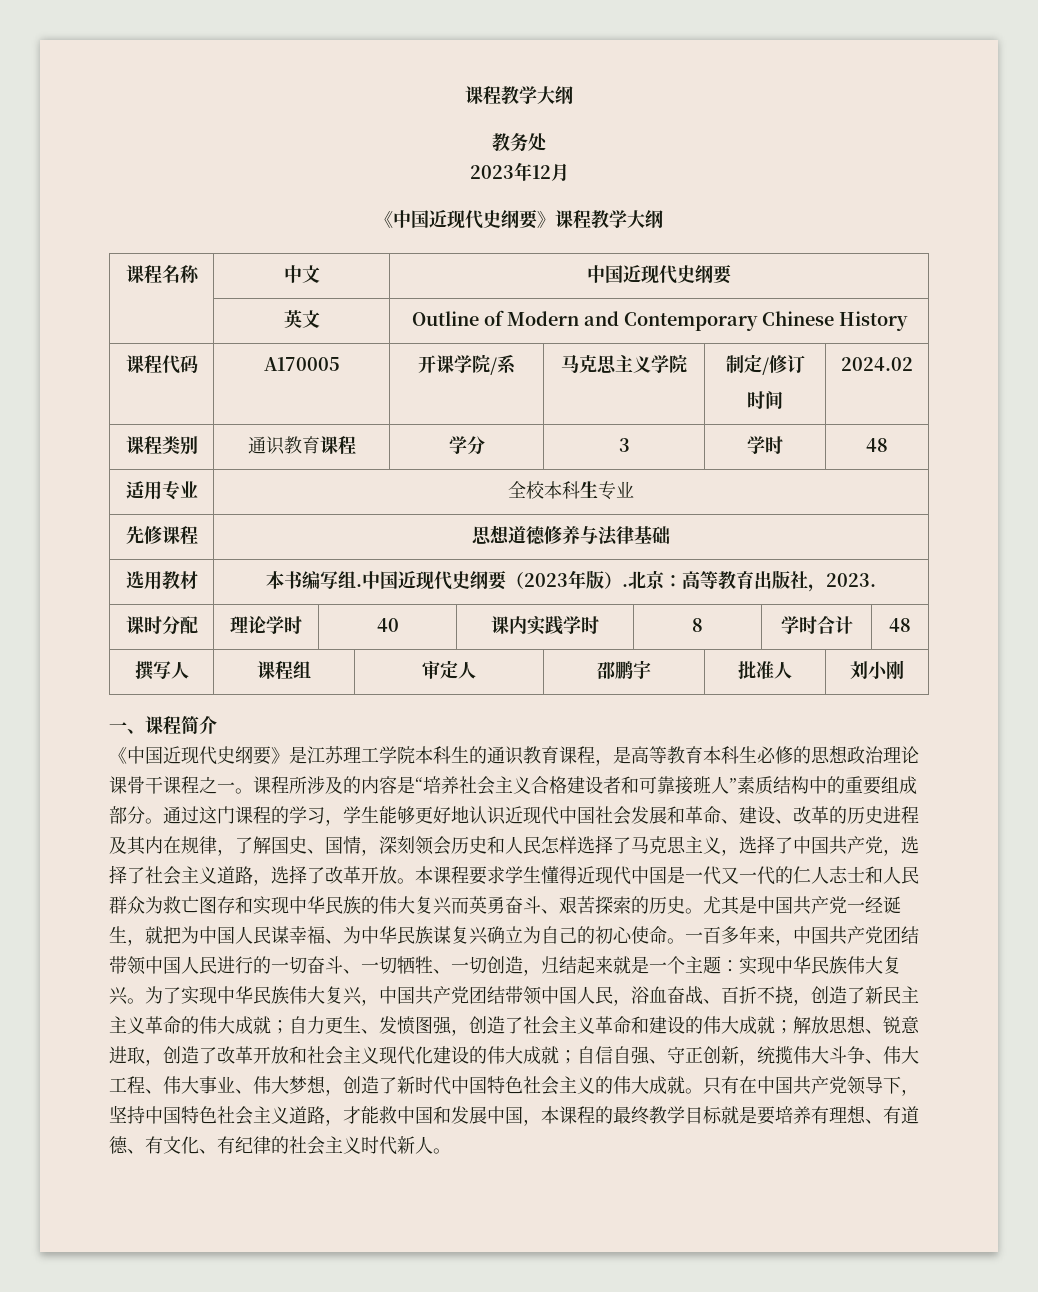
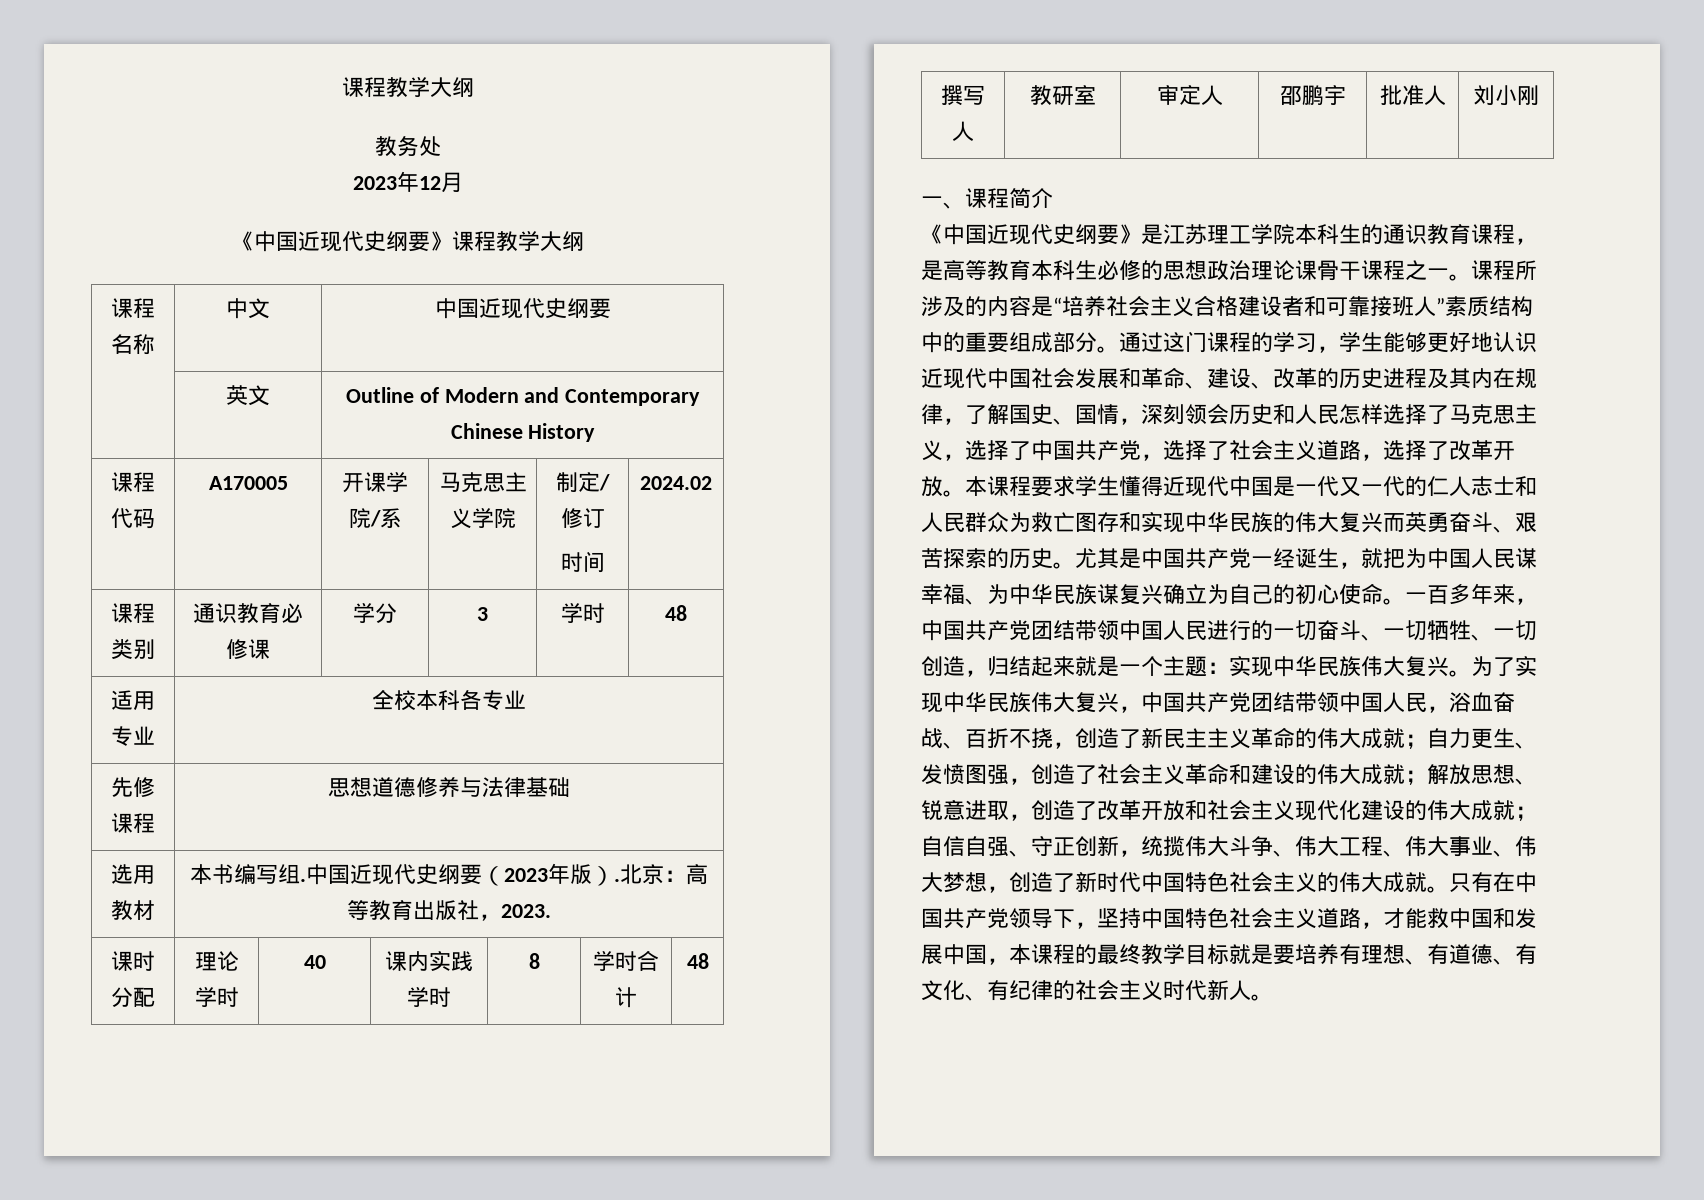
- 课程类别 | 通识教育课程 | 学分 | 3 | 学时 | 48
+ 课程类别 | 通识教育必修课 | 学分 | 3 | 学时 | 48
- 适用专业 | 全校本科生专业
+ 适用专业 | 全校本科各专业
- 撰写人 | 课程组 | 审定人 | 邵鹏宇 | 批准人 | 刘小刚
+ 撰写人 | 教研室 | 审定人 | 邵鹏宇 | 批准人 | 刘小刚

